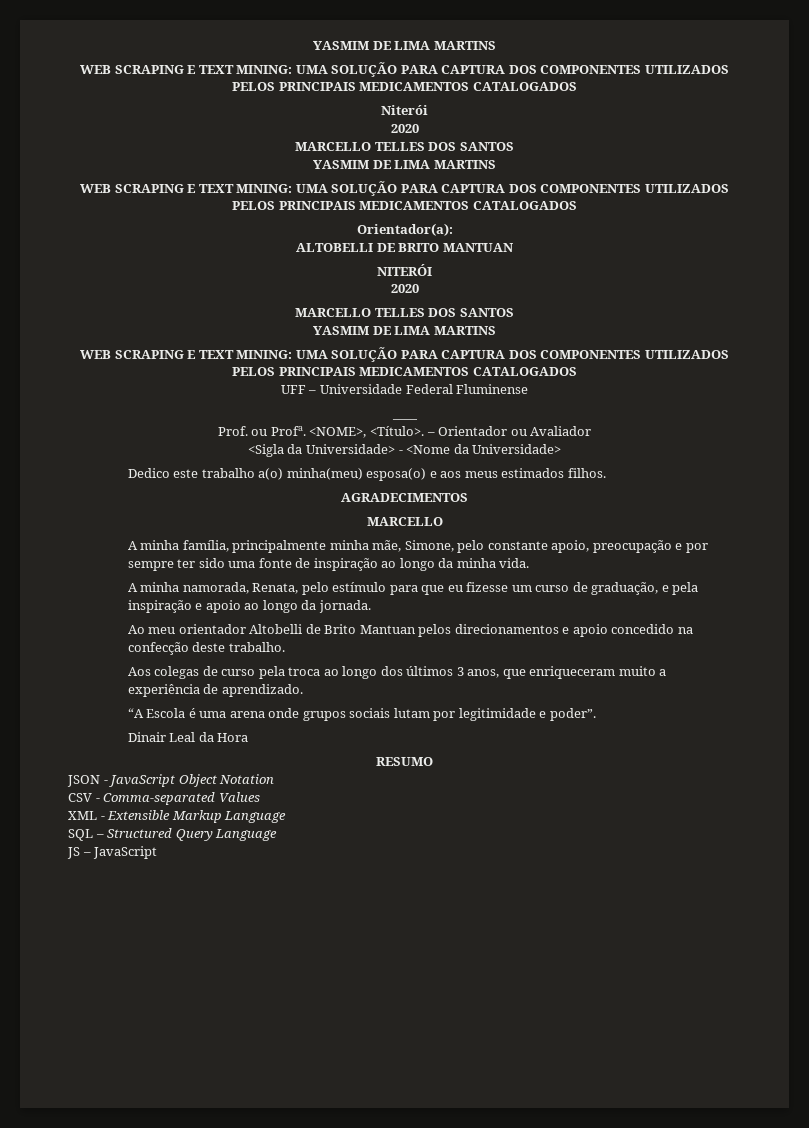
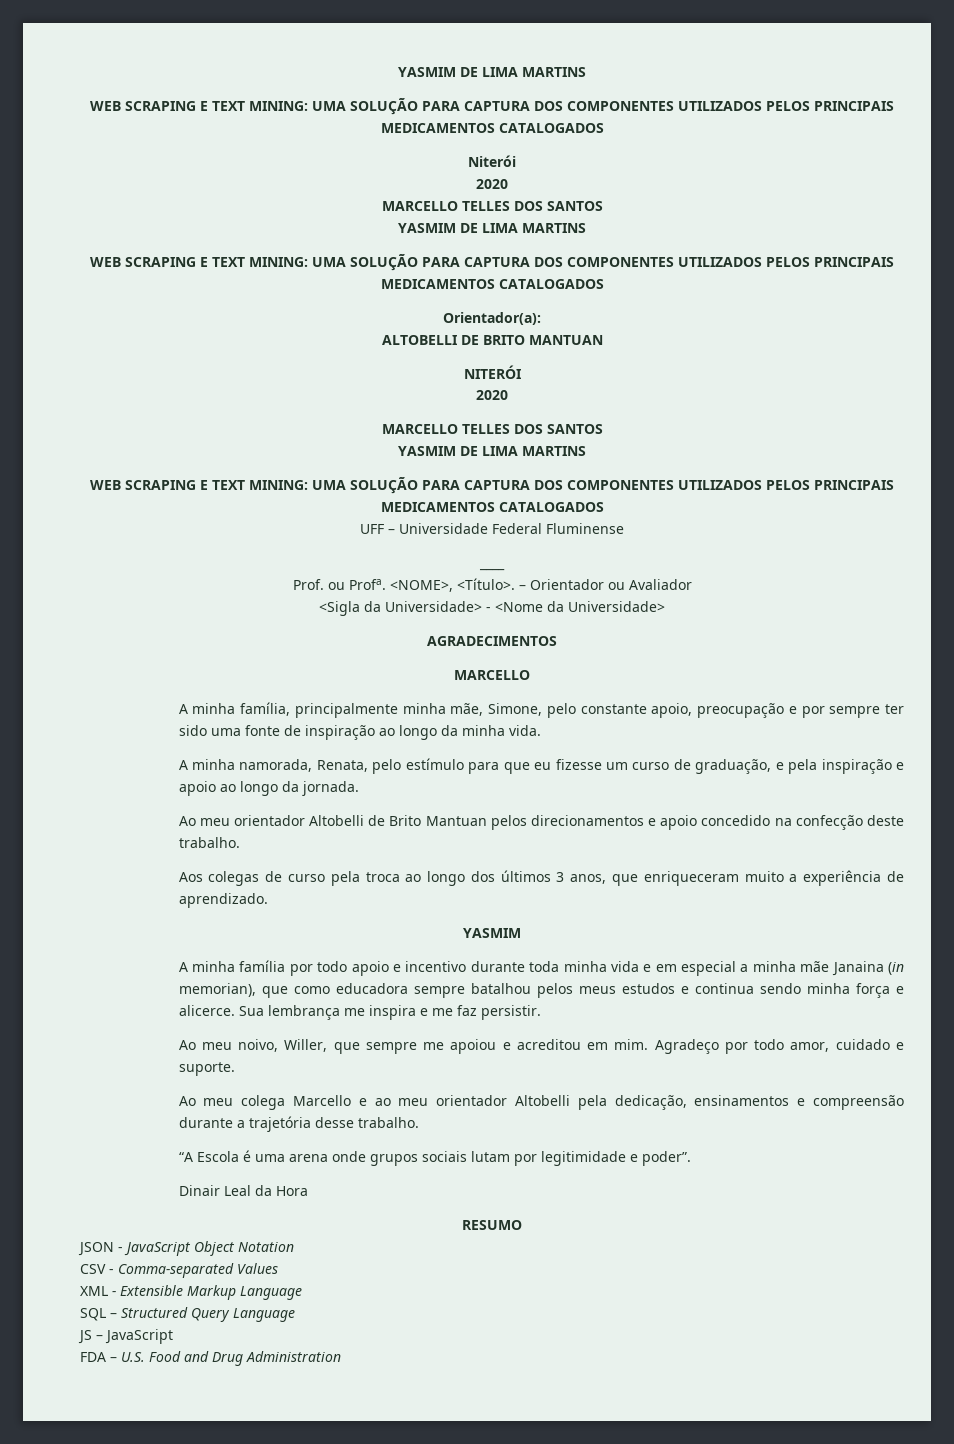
- Dedico este trabalho a(o) minha(meu) esposa(o) e aos meus estimados filhos.
  Aos colegas de curso pela troca ao longo dos últimos 3 anos, que enriqueceram muito a experiência de aprendizado.
+ YASMIM
+ A minha família por todo apoio e incentivo durante toda minha vida e em especial a minha mãe Janaina (in memorian), que como educadora sempre batalhou pelos meus estudos e continua sendo minha força e alicerce. Sua lembrança me inspira e me faz persistir.
+ Ao meu noivo, Willer, que sempre me apoiou e acreditou em mim. Agradeço por todo amor, cuidado e suporte.
+ Ao meu colega Marcello e ao meu orientador Altobelli pela dedicação, ensinamentos e compreensão durante a trajetória desse trabalho.
+ FDA – U.S. Food and Drug Administration

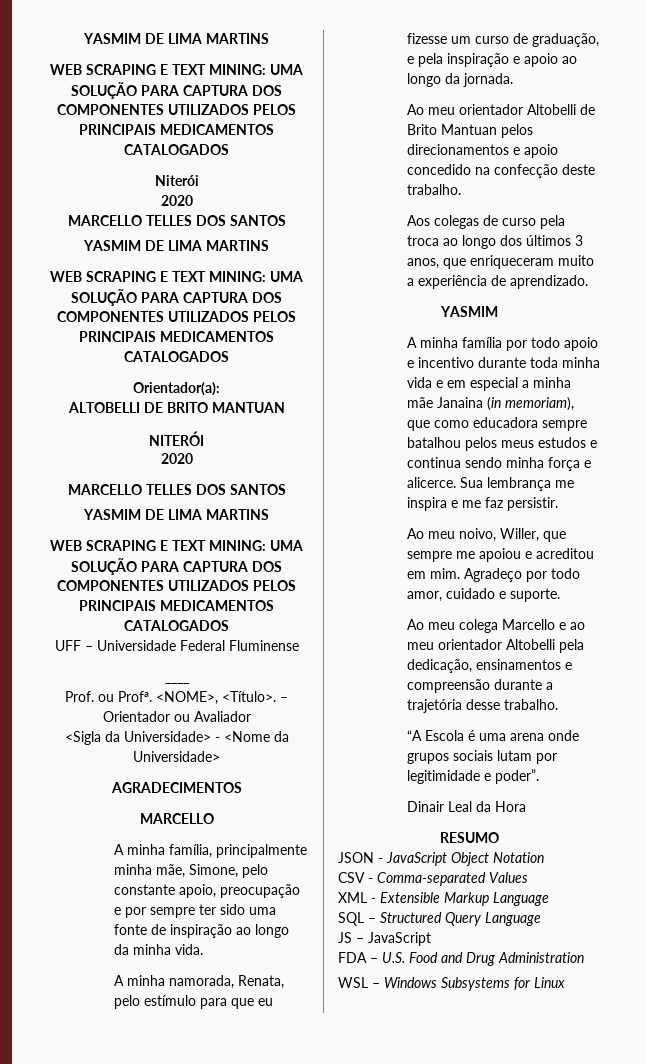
- A minha família por todo apoio e incentivo durante toda minha vida e em especial a minha mãe Janaina (in memorian), que como educadora sempre batalhou pelos meus estudos e continua sendo minha força e alicerce.
+ A minha família por todo apoio e incentivo durante toda minha vida e em especial a minha mãe Janaina (in memoriam), que como educadora sempre batalhou pelos meus estudos e continua sendo minha força e alicerce.
+ WSL – Windows Subsystems for Linux

